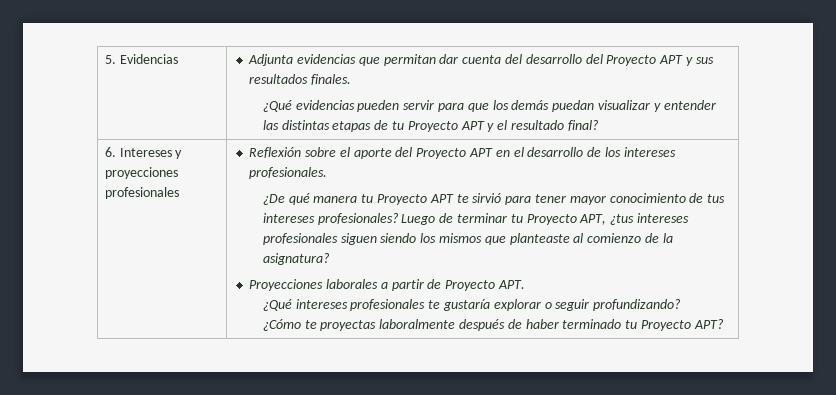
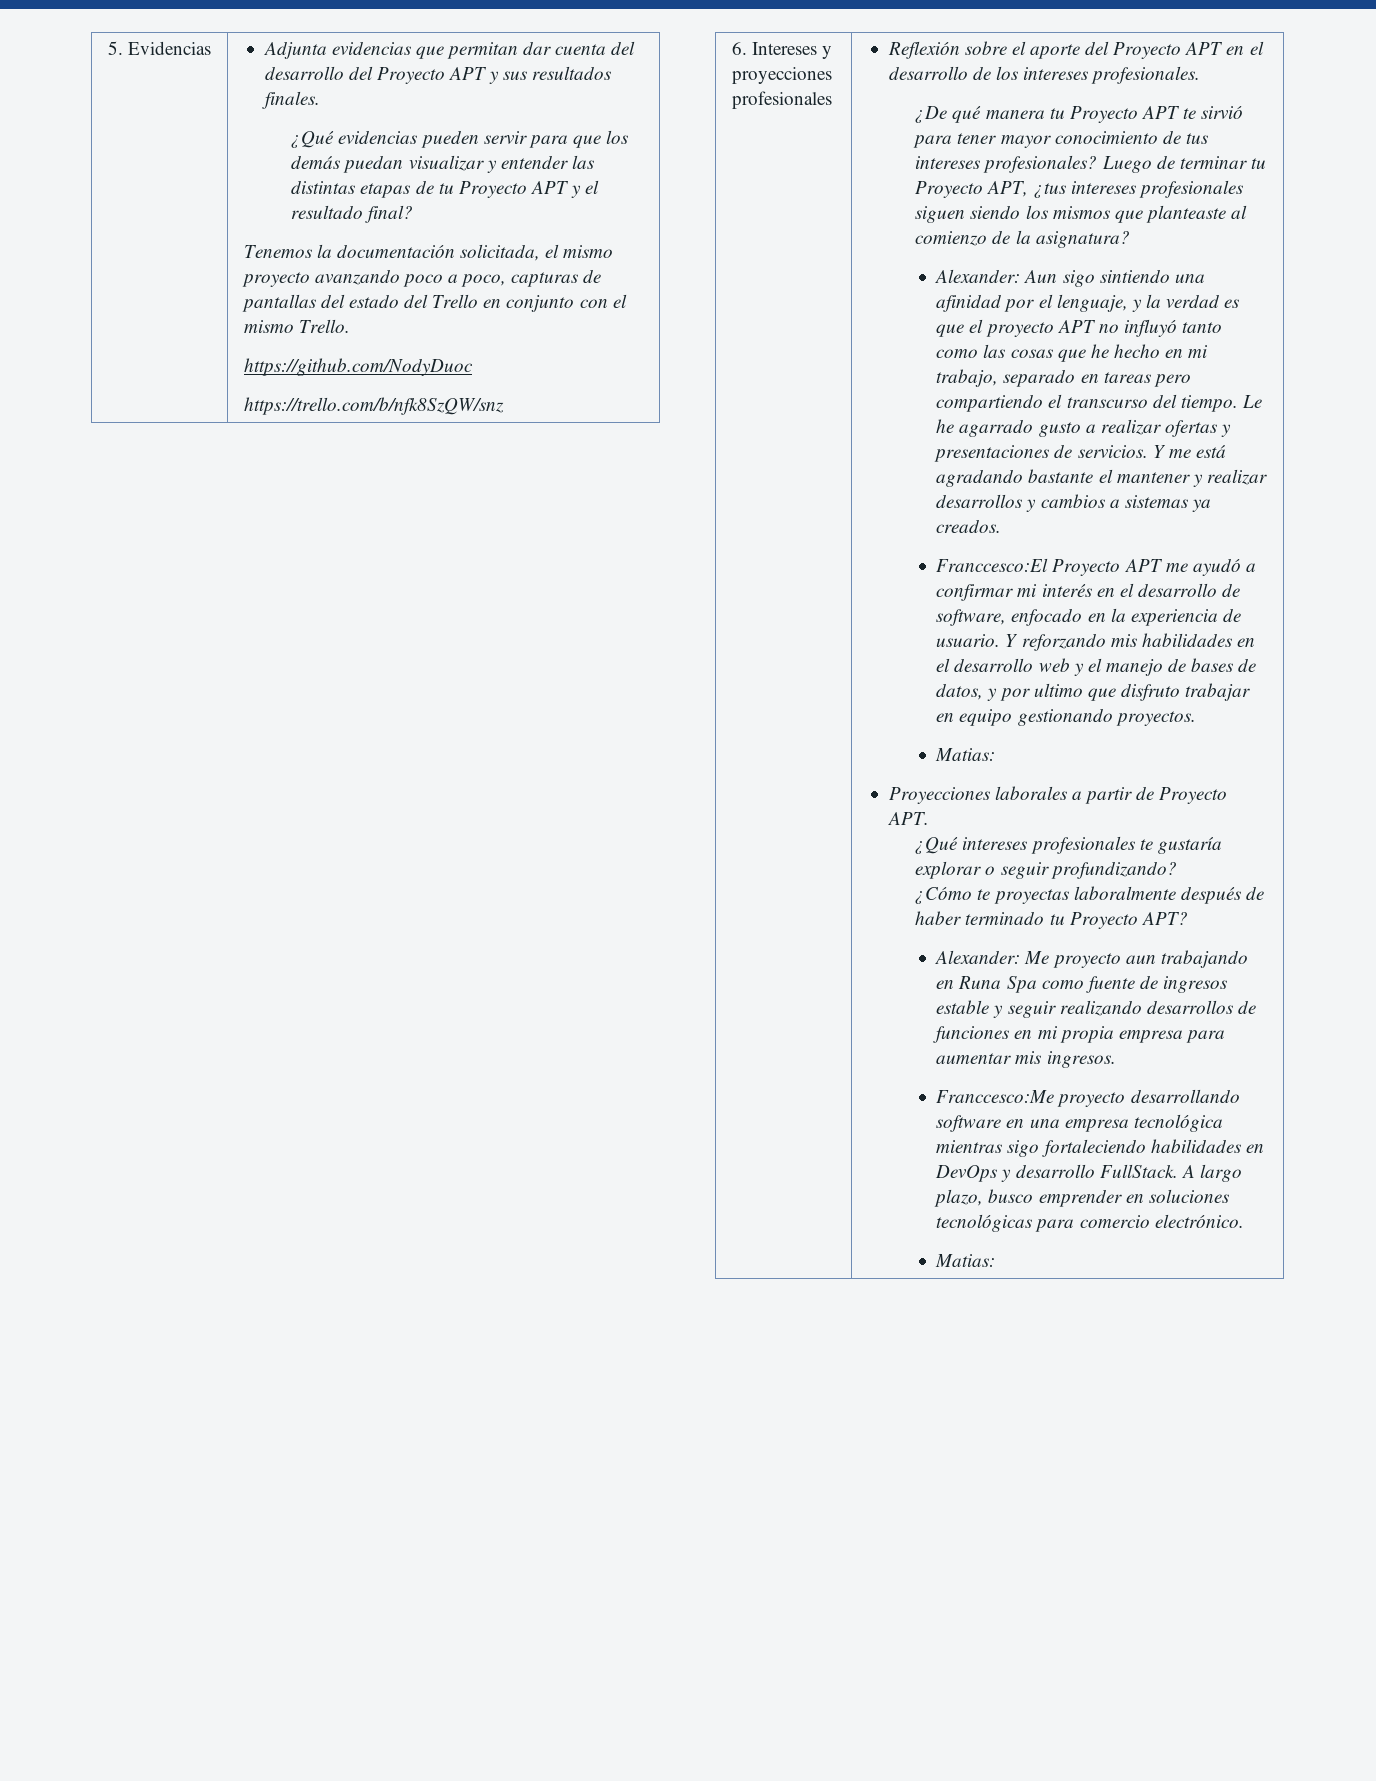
+ Tenemos la documentación solicitada, el mismo proyecto avanzando poco a poco, capturas de pantallas del estado del Trello en conjunto con el mismo Trello.
+ https://github.com/NodyDuoc
+ https://trello.com/b/nfk8SzQW/snz
+ Alexander: Aun sigo sintiendo una afinidad por el lenguaje, y la verdad es que el proyecto APT no influyó tanto como las cosas que he hecho en mi trabajo, separado en tareas pero compartiendo el transcurso del tiempo. Le he agarrado gusto a realizar ofertas y presentaciones de servicios. Y me está agradando bastante el mantener y realizar desarrollos y cambios a sistemas ya creados.
+ Franccesco:El Proyecto APT me ayudó a confirmar mi interés en el desarrollo de software, enfocado en la experiencia de usuario. Y reforzando mis habilidades en el desarrollo web y el manejo de bases de datos, y por ultimo que disfruto trabajar en equipo gestionando proyectos.
+ Matias:
+ Alexander: Me proyecto aun trabajando en Runa Spa como fuente de ingresos estable y seguir realizando desarrollos de funciones en mi propia empresa para aumentar mis ingresos.
+ Franccesco:Me proyecto desarrollando software en una empresa tecnológica mientras sigo fortaleciendo habilidades en DevOps y desarrollo FullStack. A largo plazo, busco emprender en soluciones tecnológicas para comercio electrónico.
+ Matias:

